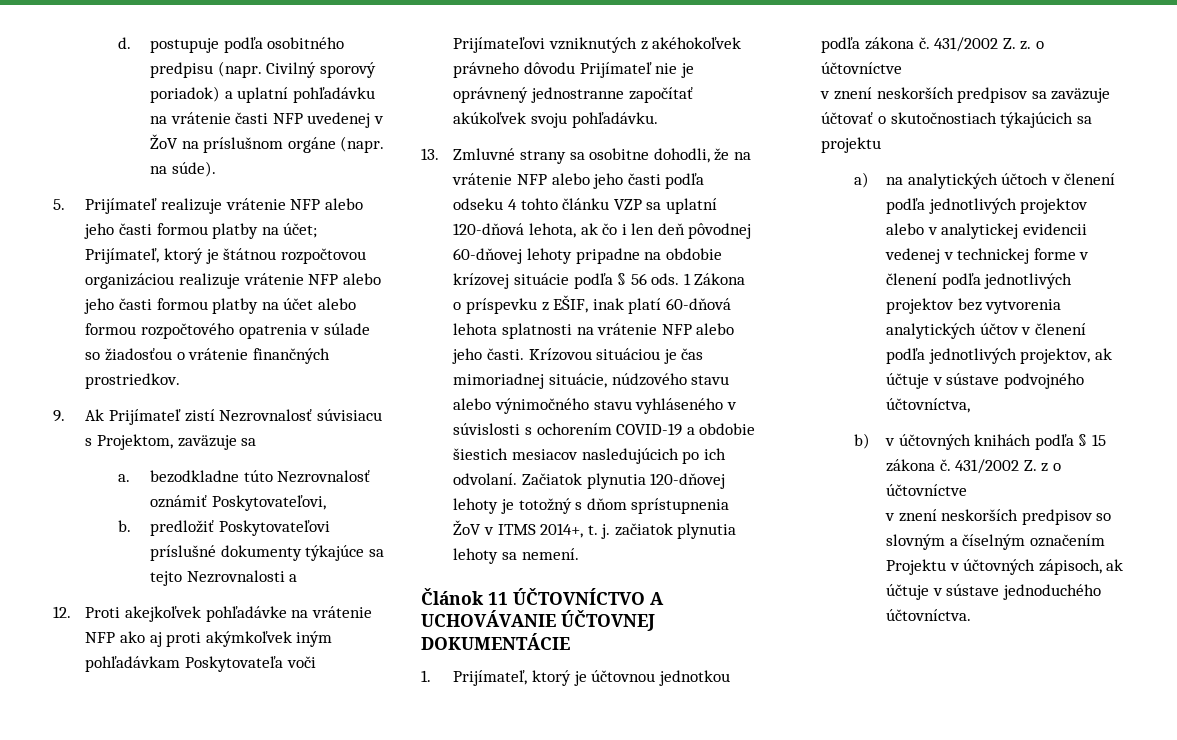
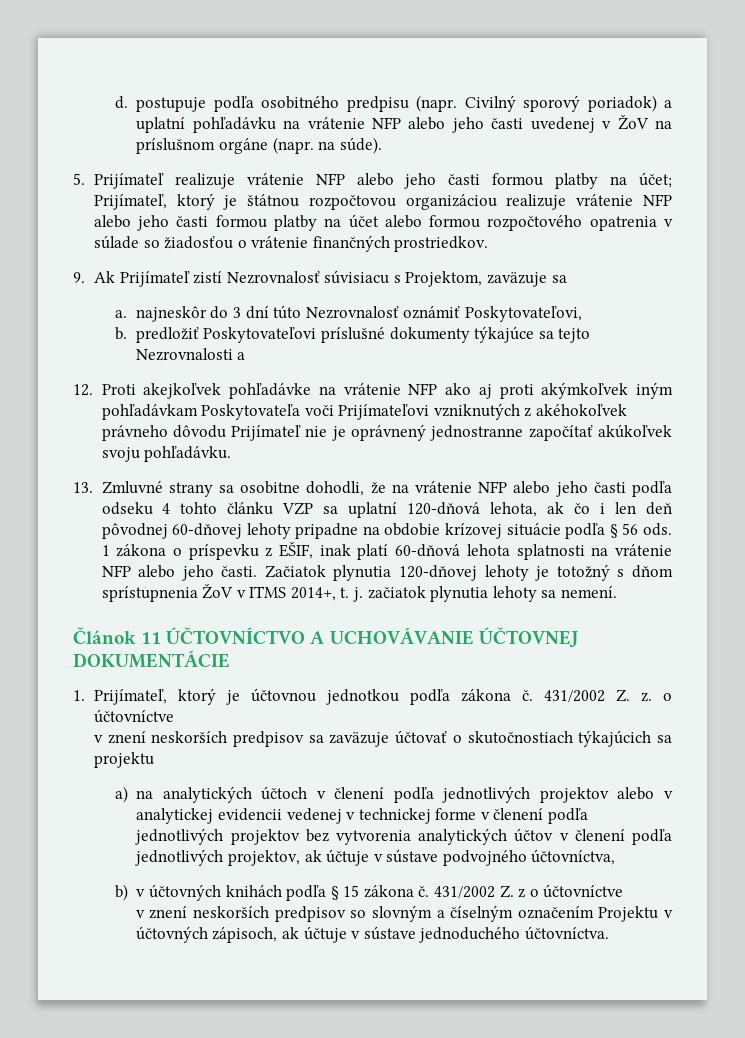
- Civilný sporový poriadok) a uplatní pohľadávku na vrátenie časti NFP uvedenej v ŽoV na príslušnom orgáne (napr. na súde).
+ Civilný sporový poriadok) a uplatní pohľadávku na vrátenie NFP alebo jeho časti uvedenej v ŽoV na príslušnom orgáne (napr. na súde).
- a. bezodkladne túto Nezrovnalosť oznámiť Poskytovateľovi,
+ a. najneskôr do 3 dní túto Nezrovnalosť oznámiť Poskytovateľovi,
- 1 Zákona o príspevku z EŠIF, inak platí 60-dňová lehota splatnosti na vrátenie NFP alebo jeho časti.
+ 1 zákona o príspevku z EŠIF, inak platí 60-dňová lehota splatnosti na vrátenie NFP alebo jeho časti.
- Krízovou situáciou je čas mimoriadnej situácie, núdzového stavu alebo výnimočného stavu vyhláseného v súvislosti s ochorením COVID-19 a obdobie šiestich mesiacov nasledujúcich po ich odvolaní.

